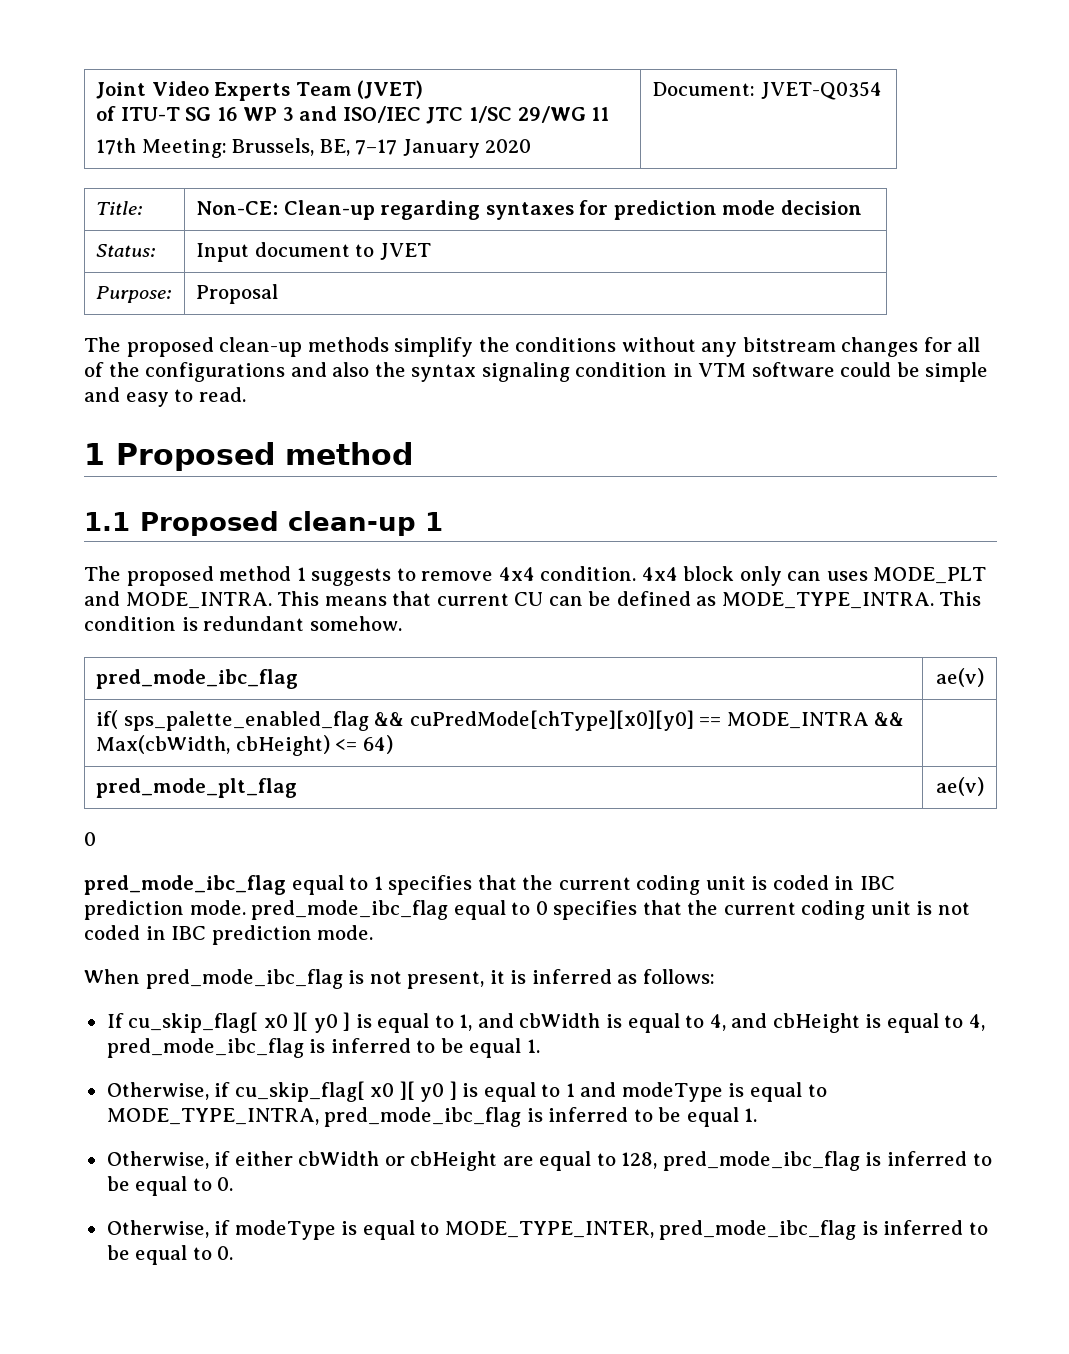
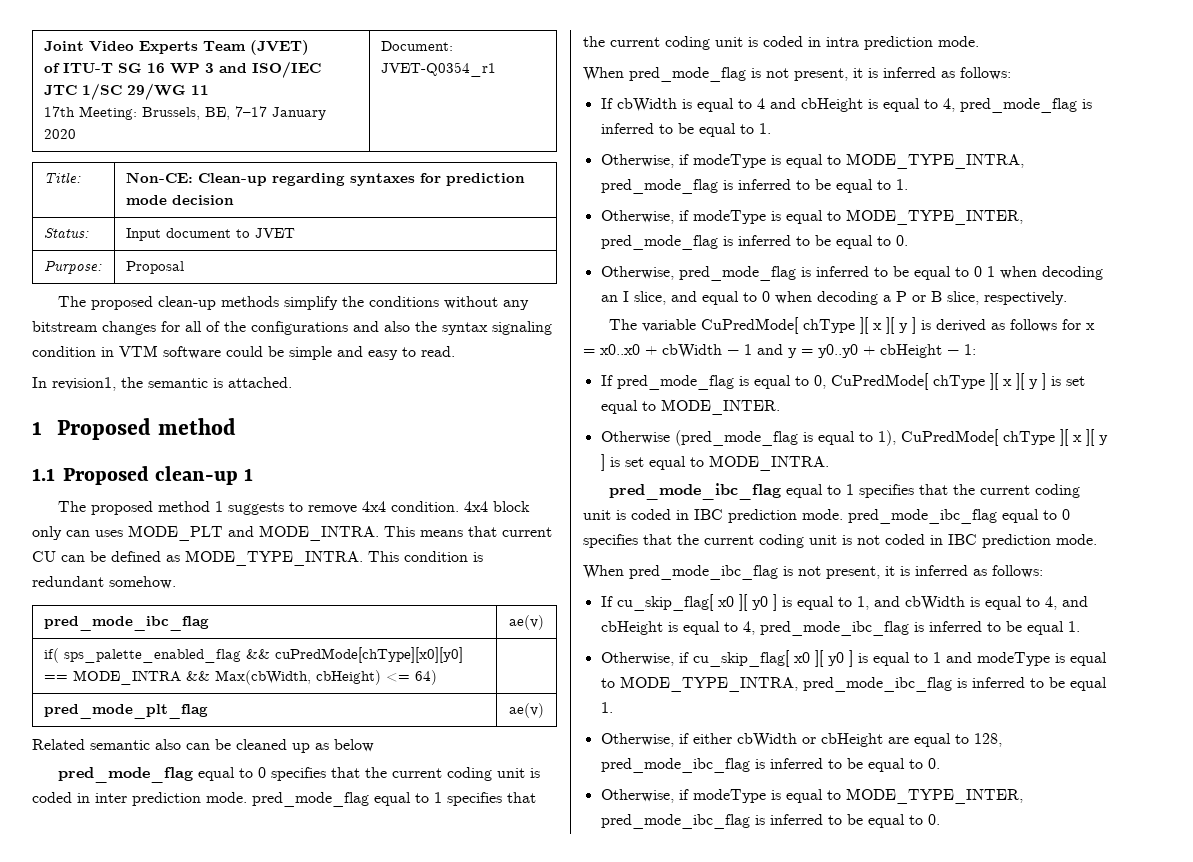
  Joint Video Experts Team (JVET)
  of ITU-T SG 16 WP 3 and ISO/IEC JTC 1/SC 29/WG 11
- 17th Meeting: Brussels, BE, 7–17 January 2020 | Document: JVET-Q0354
+ 17th Meeting: Brussels, BE, 7–17 January 2020 | Document: JVET-Q0354_r1
+ In revision1, the semantic is attached.
  pred_mode_plt_flag | ae(v)
- 0
+ Related semantic also can be cleaned up as below
+ pred_mode_flag equal to 0 specifies that the current coding unit is coded in inter prediction mode. pred_mode_flag equal to 1 specifies that the current coding unit is coded in intra prediction mode.
+ When pred_mode_flag is not present, it is inferred as follows:
+ If cbWidth is equal to 4 and cbHeight is equal to 4, pred_mode_flag is inferred to be equal to 1.
+ Otherwise, if modeType is equal to MODE_TYPE_INTRA, pred_mode_flag is inferred to be equal to 1.
+ Otherwise, if modeType is equal to MODE_TYPE_INTER, pred_mode_flag is inferred to be equal to 0.
+ Otherwise, pred_mode_flag is inferred to be equal to 0 1 when decoding an I slice, and equal to 0 when decoding a P or B slice, respectively.
+ The variable CuPredMode[ chType ][ x ][ y ] is derived as follows for x = x0..x0 + cbWidth − 1 and y = y0..y0 + cbHeight − 1:
+ If pred_mode_flag is equal to 0, CuPredMode[ chType ][ x ][ y ] is set equal to MODE_INTER.
+ Otherwise (pred_mode_flag is equal to 1), CuPredMode[ chType ][ x ][ y ] is set equal to MODE_INTRA.

